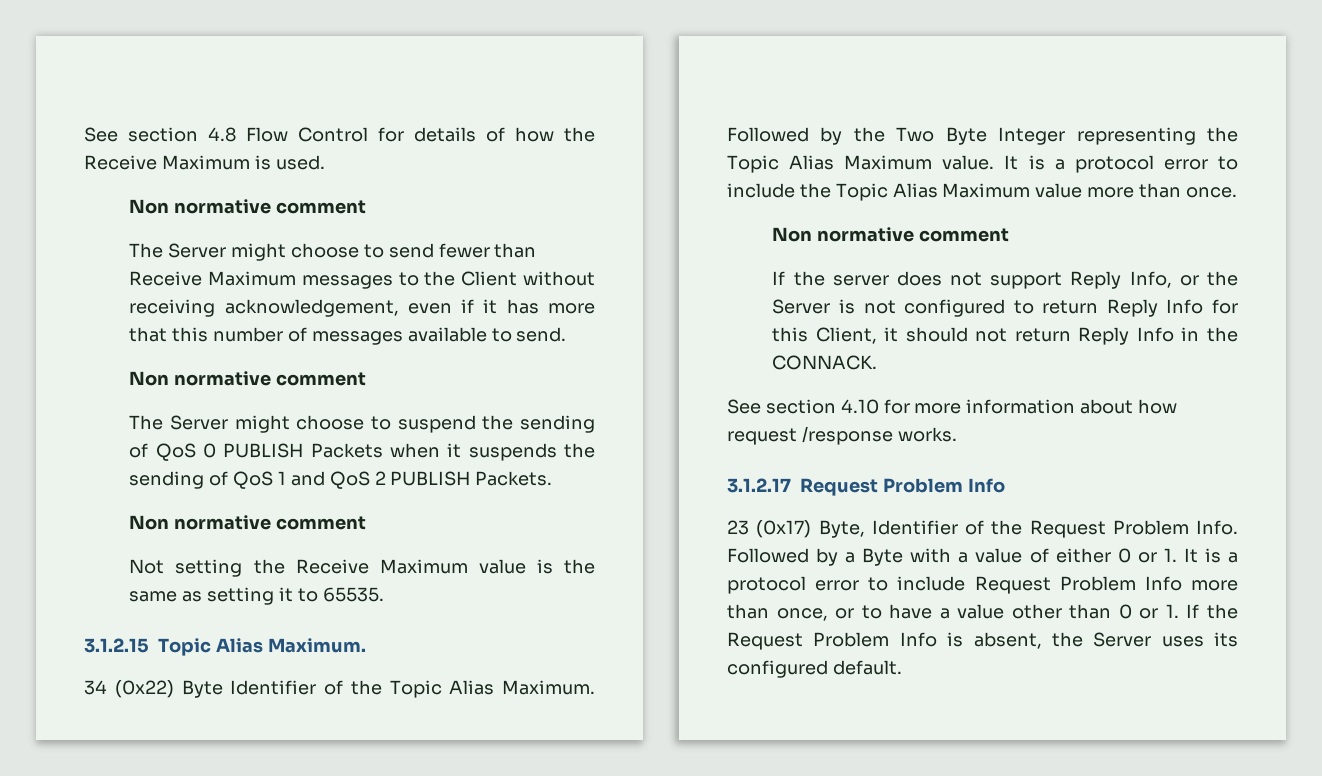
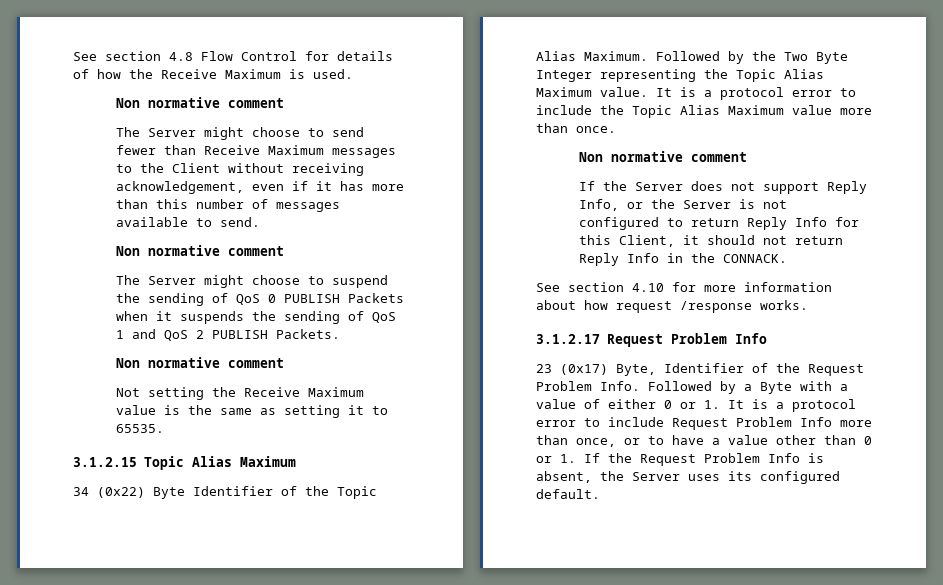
- The Server might choose to send fewer than Receive Maximum messages to the Client without receiving acknowledgement, even if it has more that this number of messages available to send.
+ The Server might choose to send fewer than Receive Maximum messages to the Client without receiving acknowledgement, even if it has more than this number of messages available to send.
- 3.1.2.15 Topic Alias Maximum.
+ 3.1.2.15 Topic Alias Maximum
- If the server does not support Reply Info, or the Server is not configured to return Reply Info for this Client, it should not return Reply Info in the CONNACK.
+ If the Server does not support Reply Info, or the Server is not configured to return Reply Info for this Client, it should not return Reply Info in the CONNACK.

